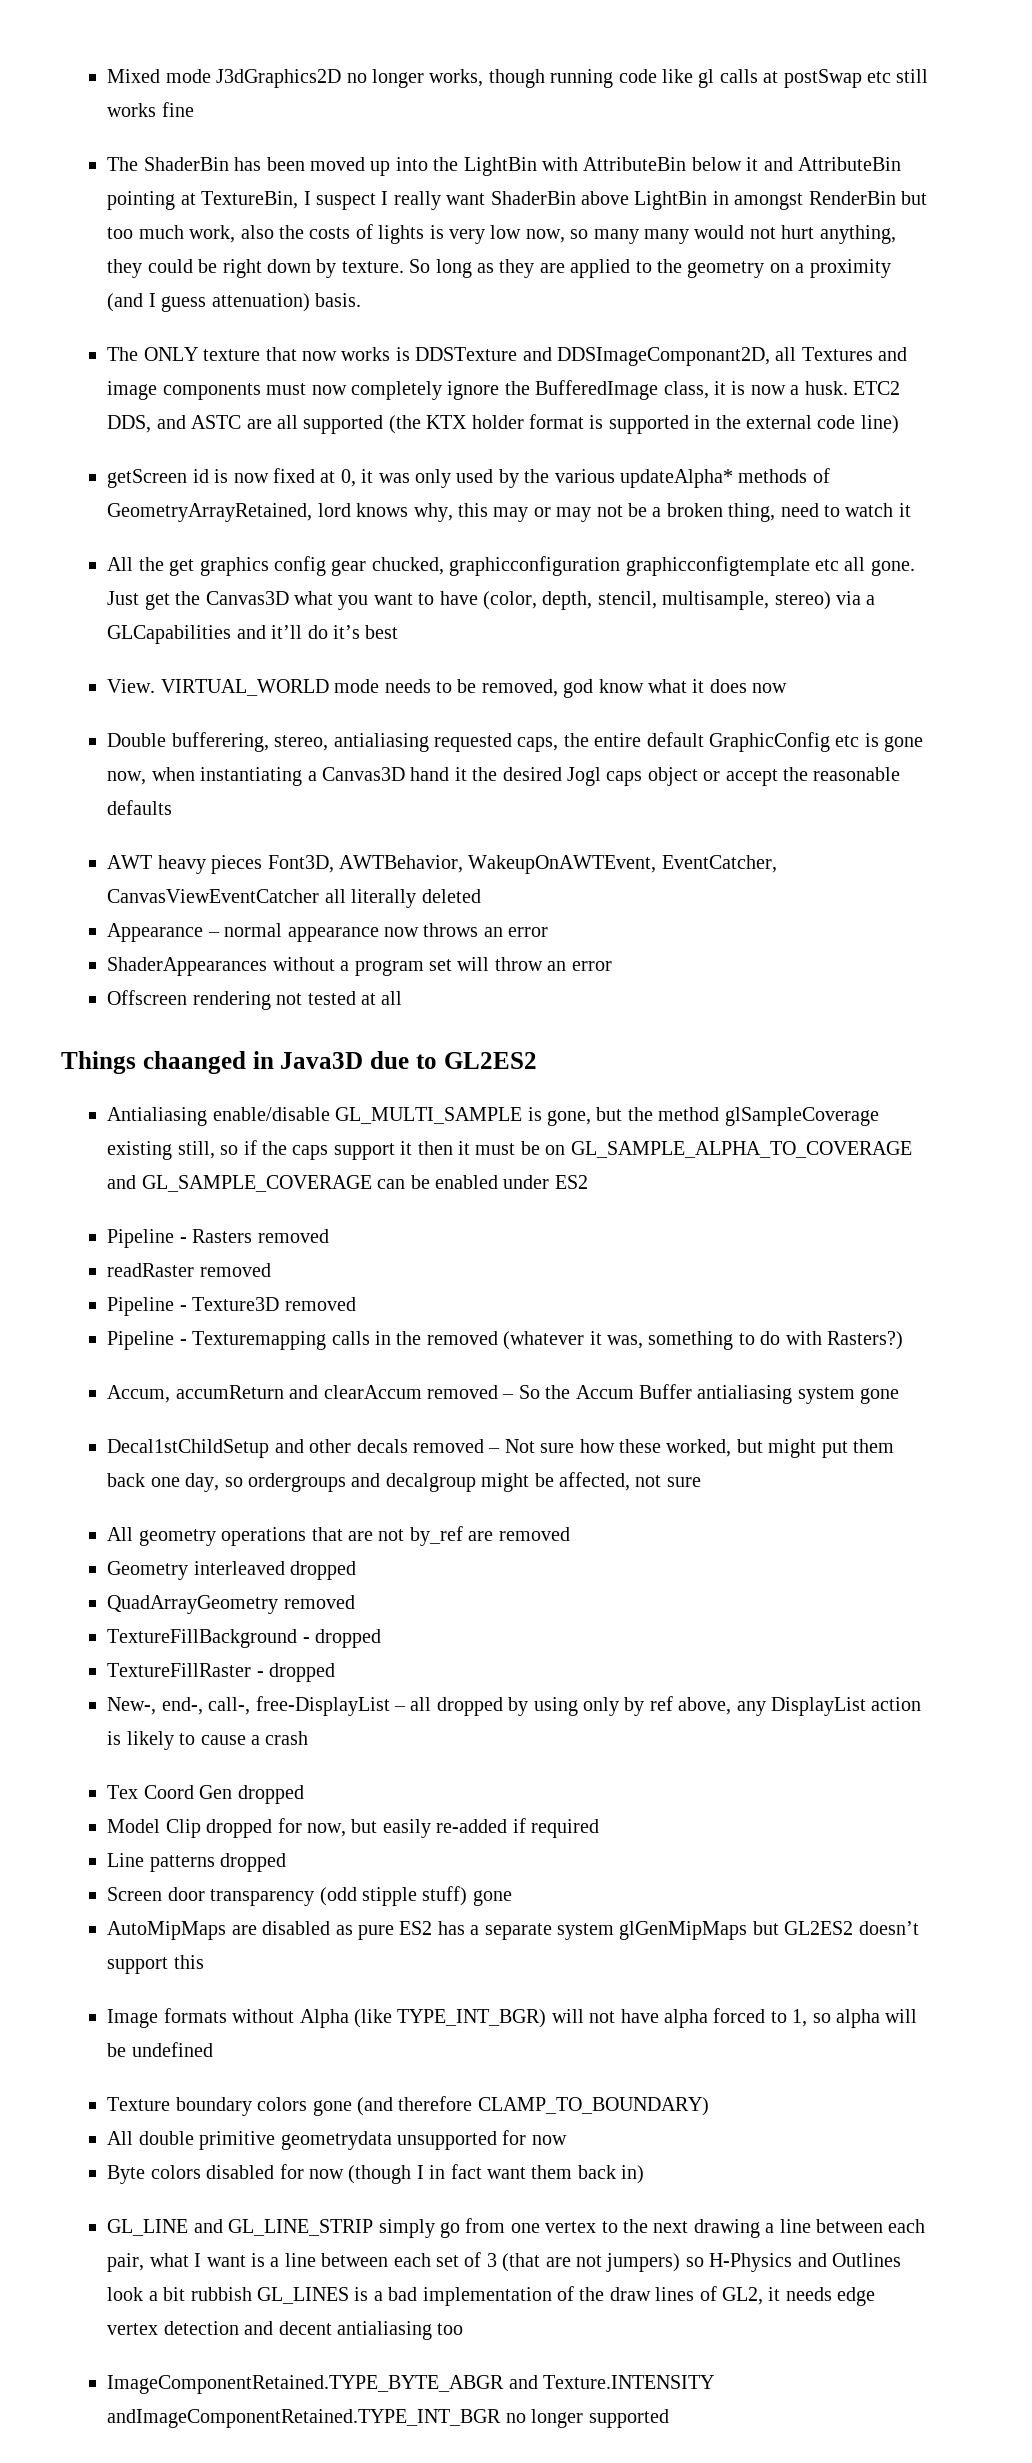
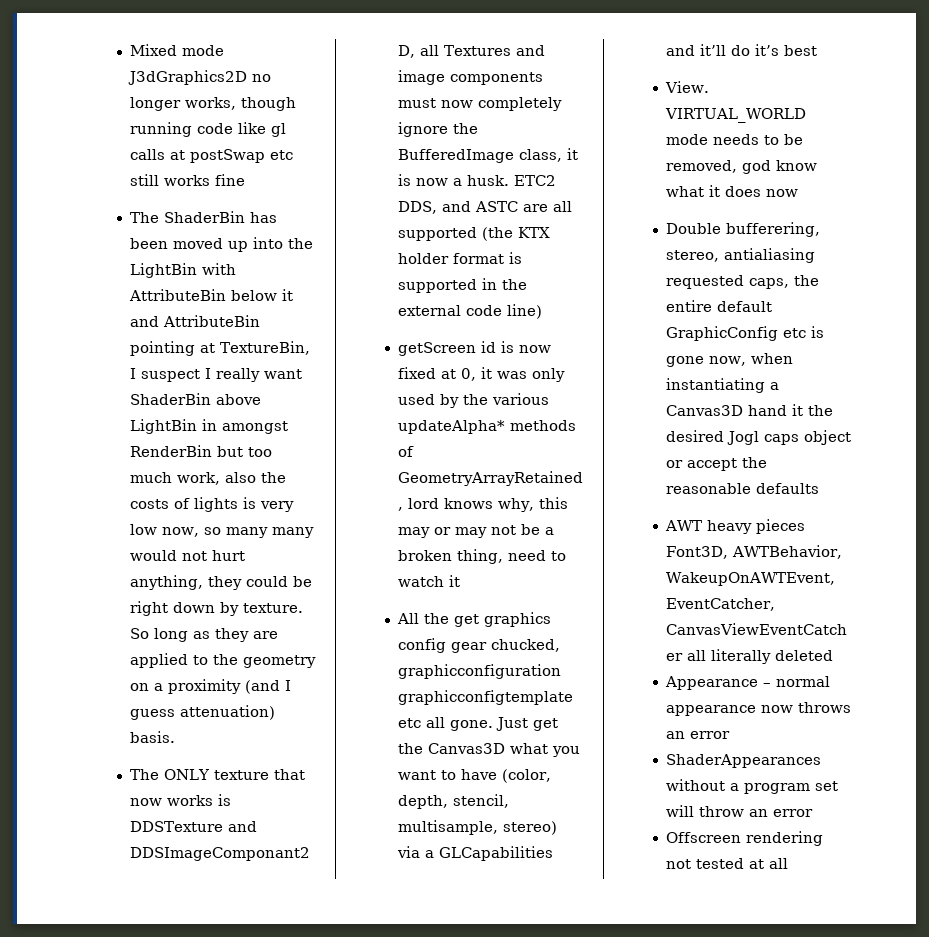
- Things chaanged in Java3D due to GL2ES2
- Antialiasing enable/disable GL_MULTI_SAMPLE is gone, but the method glSampleCoverage existing still, so if the caps support it then it must be on GL_SAMPLE_ALPHA_TO_COVERAGE and GL_SAMPLE_COVERAGE can be enabled under ES2
- Pipeline - Rasters removed
- readRaster removed
- Pipeline - Texture3D removed
- Pipeline - Texturemapping calls in the removed (whatever it was, something to do with Rasters?)
- Accum, accumReturn and clearAccum removed – So the Accum Buffer antialiasing system gone
- Decal1stChildSetup and other decals removed – Not sure how these worked, but might put them back one day, so ordergroups and decalgroup might be affected, not sure
- All geometry operations that are not by_ref are removed
- Geometry interleaved dropped
- QuadArrayGeometry removed
- TextureFillBackground - dropped
- TextureFillRaster - dropped
- New-, end-, call-, free-DisplayList – all dropped by using only by ref above, any DisplayList action is likely to cause a crash
- Tex Coord Gen dropped
- Model Clip dropped for now, but easily re-added if required
- Line patterns dropped
- Screen door transparency (odd stipple stuff) gone
- AutoMipMaps are disabled as pure ES2 has a separate system glGenMipMaps but GL2ES2 doesn’t support this
- Image formats without Alpha (like TYPE_INT_BGR) will not have alpha forced to 1, so alpha will be undefined
- Texture boundary colors gone (and therefore CLAMP_TO_BOUNDARY)
- All double primitive geometrydata unsupported for now
- Byte colors disabled for now (though I in fact want them back in)
- GL_LINE and GL_LINE_STRIP simply go from one vertex to the next drawing a line between each pair, what I want is a line between each set of 3 (that are not jumpers) so H-Physics and Outlines look a bit rubbish GL_LINES is a bad implementation of the draw lines of GL2, it needs edge vertex detection and decent antialiasing too
- ImageComponentRetained.TYPE_BYTE_ABGR and Texture.INTENSITY andImageComponentRetained.TYPE_INT_BGR no longer supported

